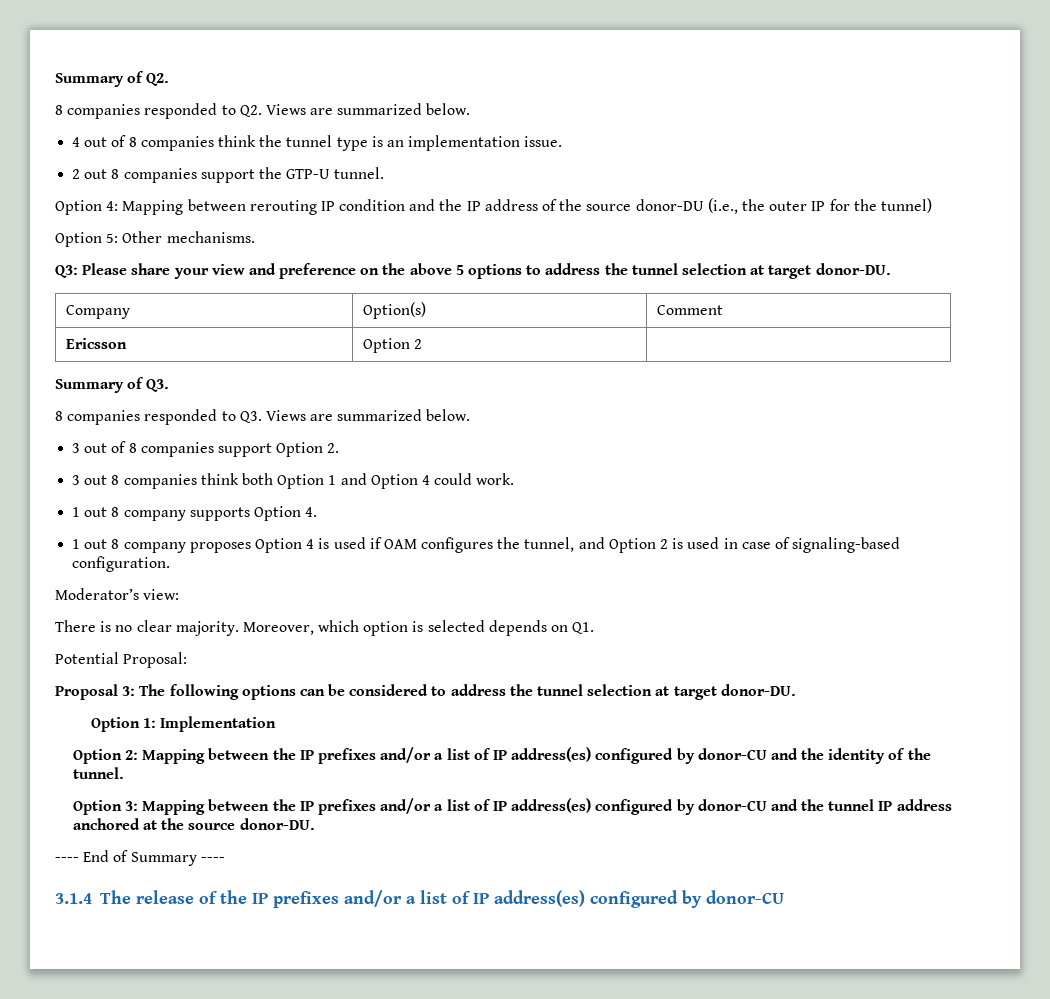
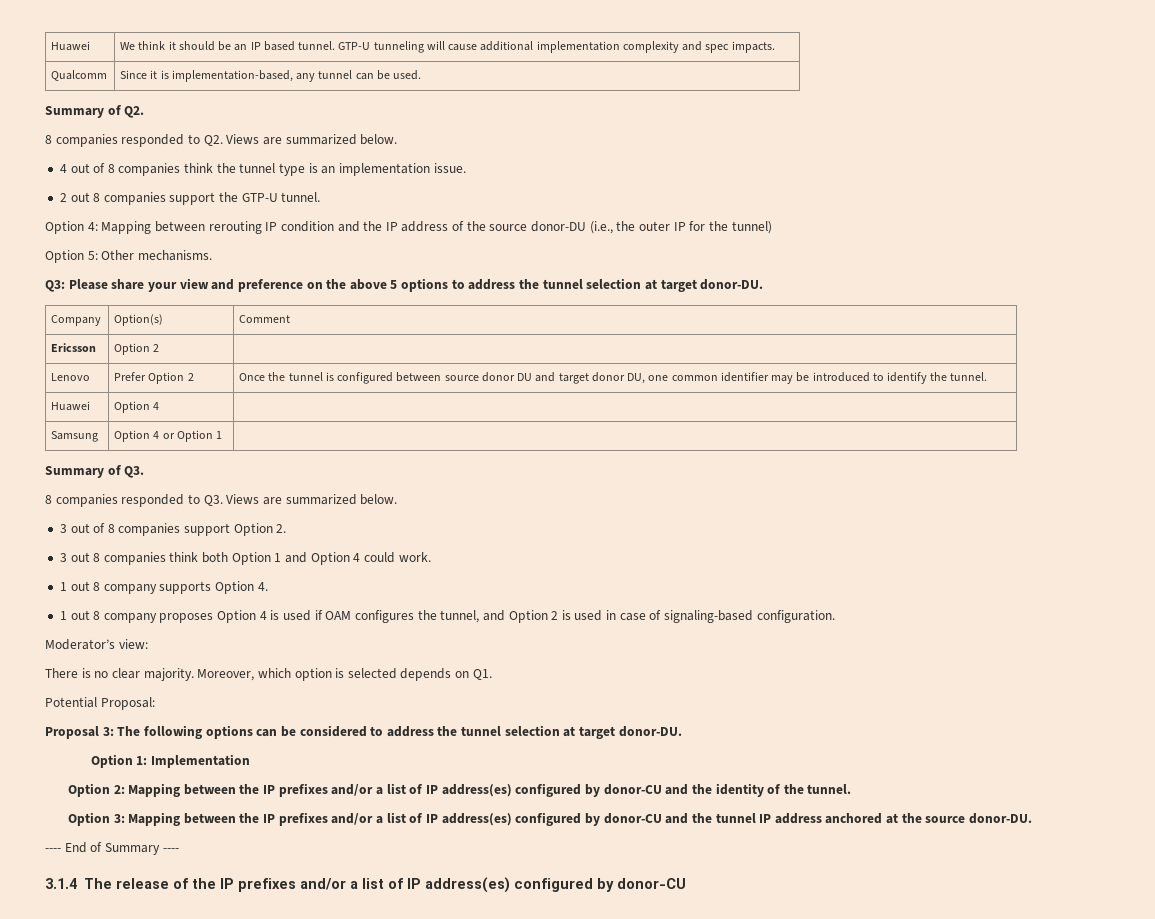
+ Huawei | We think it should be an IP based tunnel. GTP-U tunneling will cause additional implementation complexity and spec impacts.
+ Qualcomm | Since it is implementation-based, any tunnel can be used.
+ Lenovo | Prefer Option 2 | Once the tunnel is configured between source donor DU and target donor DU, one common identifier may be introduced to identify the tunnel.
+ Huawei | Option 4 |
+ Samsung | Option 4 or Option 1 |

